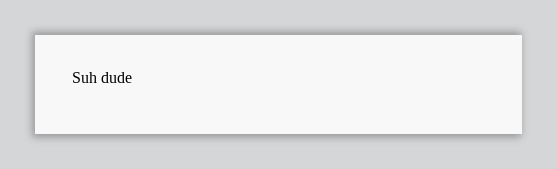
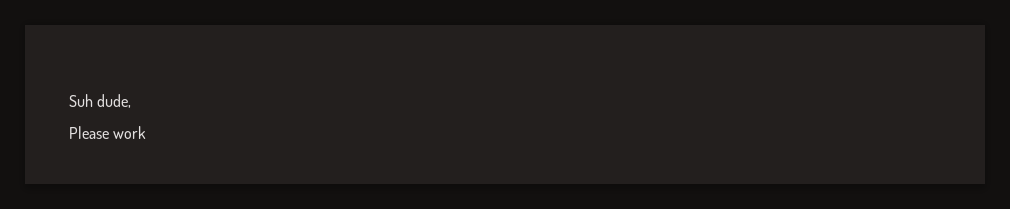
- Suh dude
+ Suh dude,
+ Please work

